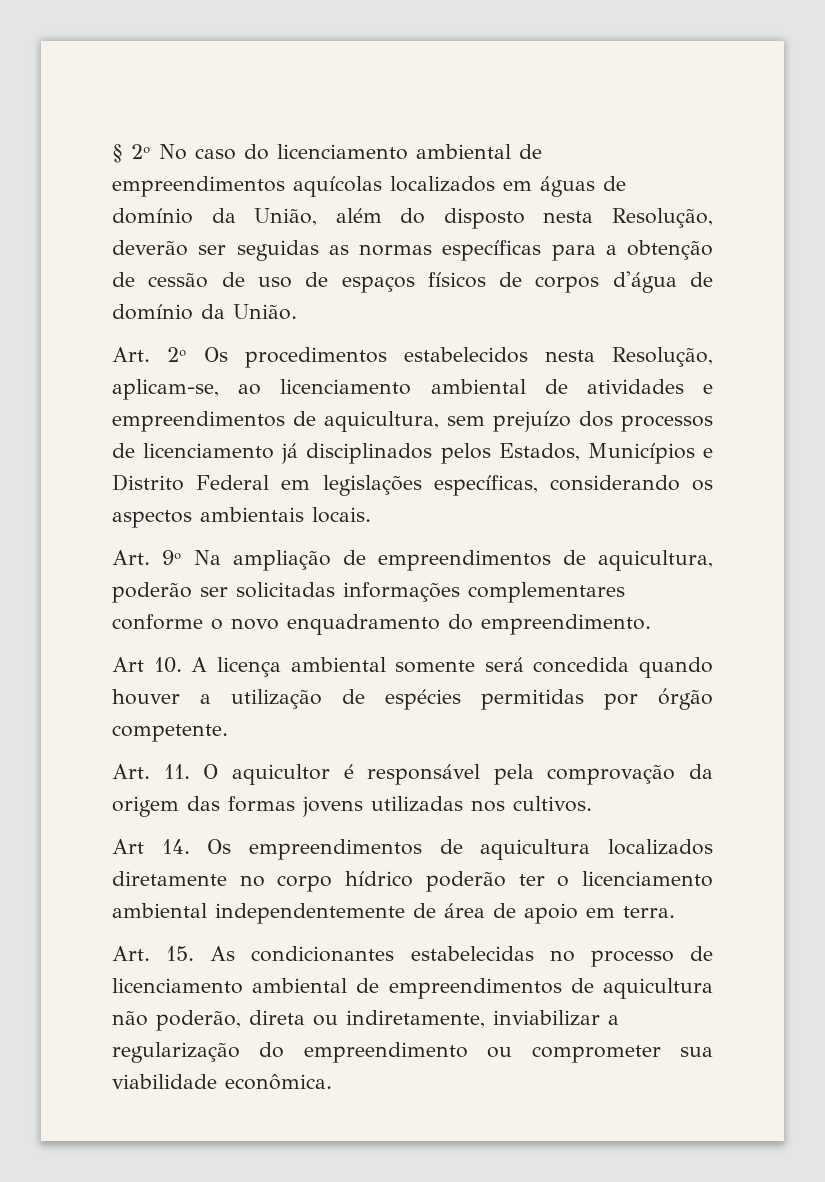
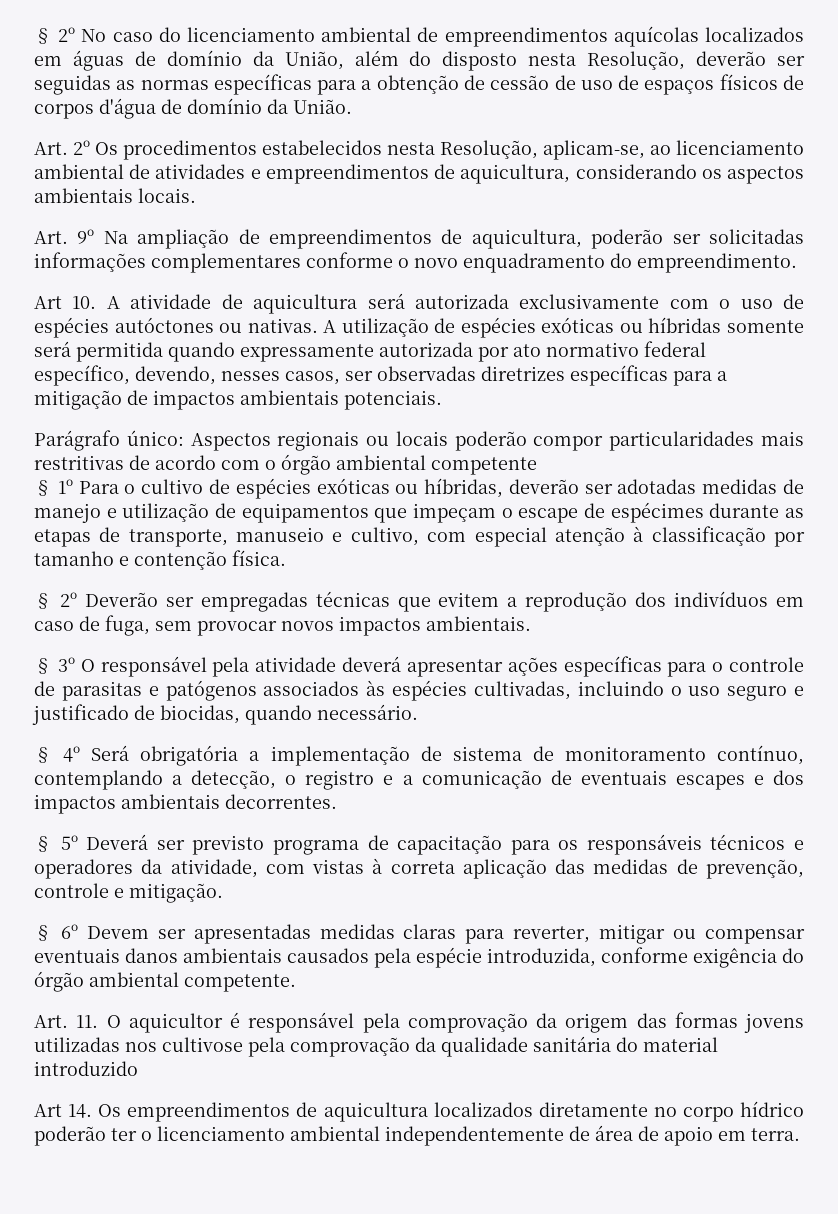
- Art. 2º Os procedimentos estabelecidos nesta Resolução, aplicam-se, ao licenciamento ambiental de atividades e empreendimentos de aquicultura, sem prejuízo dos processos de licenciamento já disciplinados pelos Estados, Municípios e Distrito Federal em legislações específicas, considerando os aspectos ambientais locais.
+ Art. 2º Os procedimentos estabelecidos nesta Resolução, aplicam-se, ao licenciamento ambiental de atividades e empreendimentos de aquicultura, considerando os aspectos ambientais locais.
- Art 10. A licença ambiental somente será concedida quando houver a utilização de espécies permitidas por órgão competente.
+ Art 10. A atividade de aquicultura será autorizada exclusivamente com o uso de espécies autóctones ou nativas. A utilização de espécies exóticas ou híbridas somente será permitida quando expressamente autorizada por ato normativo federal específico, devendo, nesses casos, ser observadas diretrizes específicas para a mitigação de impactos ambientais potenciais.
+ Parágrafo único: Aspectos regionais ou locais poderão compor particularidades mais restritivas de acordo com o órgão ambiental competente
+ § 1º Para o cultivo de espécies exóticas ou híbridas, deverão ser adotadas medidas de manejo e utilização de equipamentos que impeçam o escape de espécimes durante as etapas de transporte, manuseio e cultivo, com especial atenção à classificação por tamanho e contenção física.
+ § 2º Deverão ser empregadas técnicas que evitem a reprodução dos indivíduos em caso de fuga, sem provocar novos impactos ambientais.
+ § 3º O responsável pela atividade deverá apresentar ações específicas para o controle de parasitas e patógenos associados às espécies cultivadas, incluindo o uso seguro e justificado de biocidas, quando necessário.
+ § 4º Será obrigatória a implementação de sistema de monitoramento contínuo, contemplando a detecção, o registro e a comunicação de eventuais escapes e dos impactos ambientais decorrentes.
+ § 5º Deverá ser previsto programa de capacitação para os responsáveis técnicos e operadores da atividade, com vistas à correta aplicação das medidas de prevenção, controle e mitigação.
+ § 6º Devem ser apresentadas medidas claras para reverter, mitigar ou compensar eventuais danos ambientais causados pela espécie introduzida, conforme exigência do órgão ambiental competente.
- Art. 11. O aquicultor é responsável pela comprovação da origem das formas jovens utilizadas nos cultivos.
+ Art. 11. O aquicultor é responsável pela comprovação da origem das formas jovens utilizadas nos cultivose pela comprovação da qualidade sanitária do material introduzido
- Art. 15. As condicionantes estabelecidas no processo de licenciamento ambiental de empreendimentos de aquicultura não poderão, direta ou indiretamente, inviabilizar a regularização do empreendimento ou comprometer sua viabilidade econômica.

